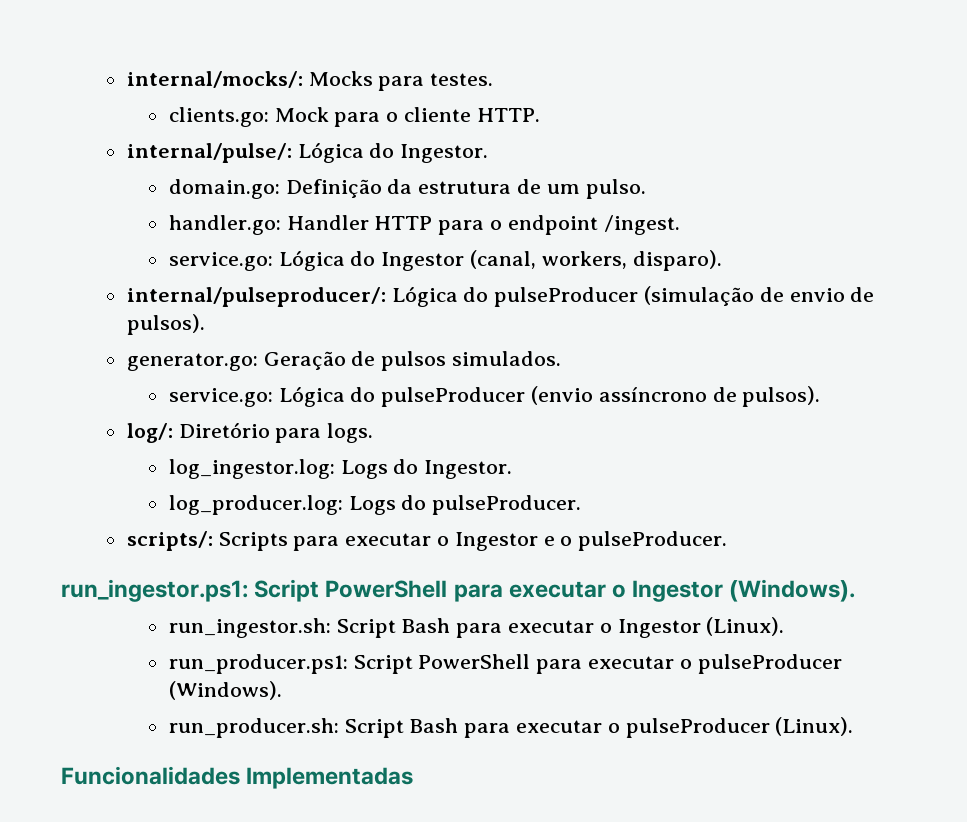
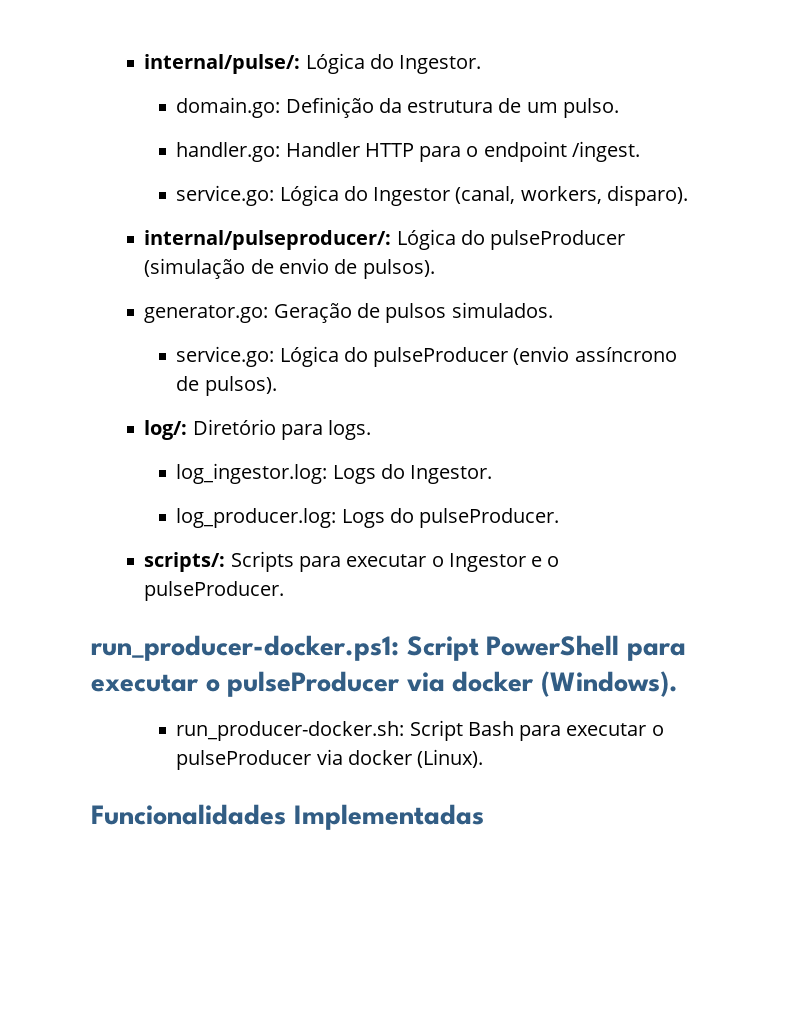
- internal/mocks/: Mocks para testes.
- clients.go: Mock para o cliente HTTP.
- run_ingestor.ps1: Script PowerShell para executar o Ingestor (Windows).
- run_ingestor.sh: Script Bash para executar o Ingestor (Linux).
- run_producer.ps1: Script PowerShell para executar o pulseProducer (Windows).
- run_producer.sh: Script Bash para executar o pulseProducer (Linux).
+ run_producer-docker.ps1: Script PowerShell para executar o pulseProducer via docker (Windows).
+ run_producer-docker.sh: Script Bash para executar o pulseProducer via docker (Linux).

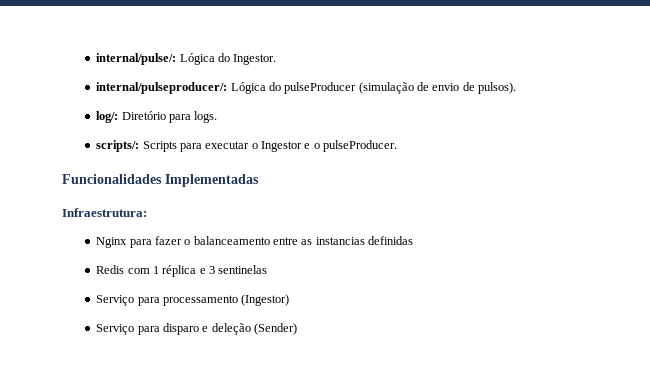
- domain.go: Definição da estrutura de um pulso.
- handler.go: Handler HTTP para o endpoint /ingest.
- service.go: Lógica do Ingestor (canal, workers, disparo).
- generator.go: Geração de pulsos simulados.
- service.go: Lógica do pulseProducer (envio assíncrono de pulsos).
  log/: Diretório para logs.
- log_ingestor.log: Logs do Ingestor.
- log_producer.log: Logs do pulseProducer.
- run_producer-docker.ps1: Script PowerShell para executar o pulseProducer via docker (Windows).
- run_producer-docker.sh: Script Bash para executar o pulseProducer via docker (Linux).
  Funcionalidades Implementadas
+ Infraestrutura:
+ Nginx para fazer o balanceamento entre as instancias definidas
+ Redis com 1 réplica e 3 sentinelas
+ Serviço para processamento (Ingestor)
+ Serviço para disparo e deleção (Sender)

